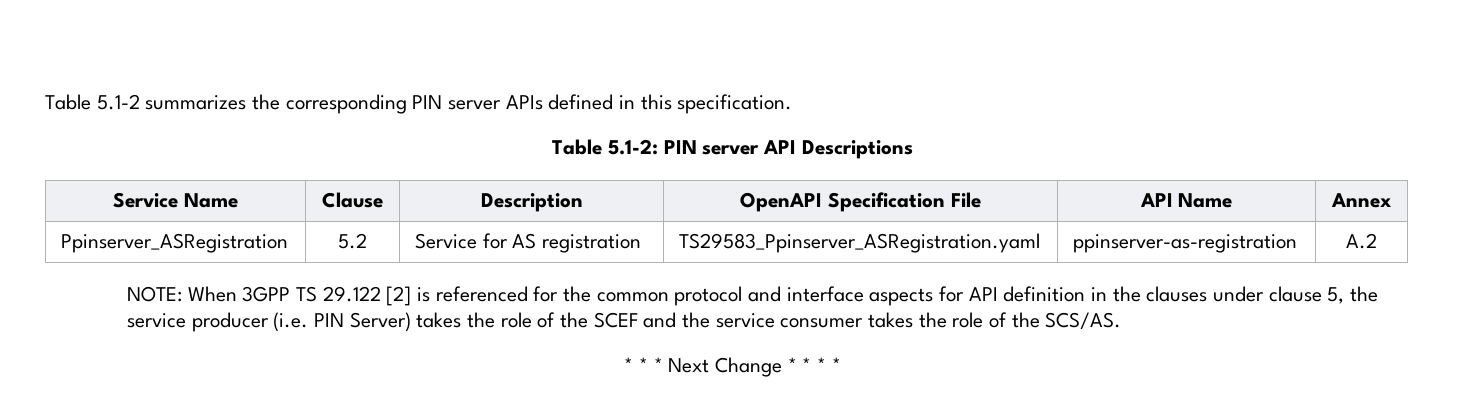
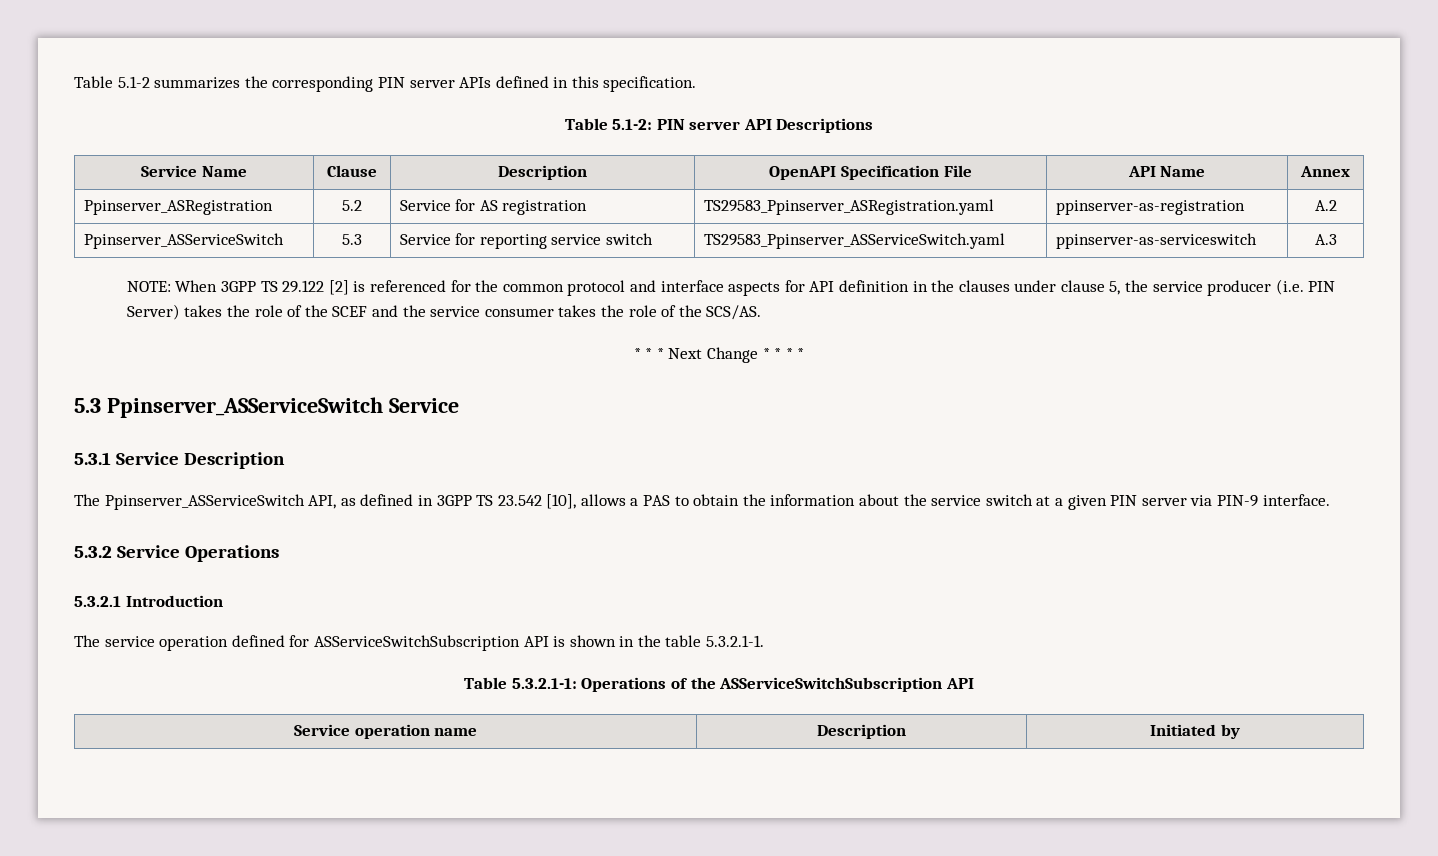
+ Ppinserver_ASServiceSwitch | 5.3 | Service for reporting service switch | TS29583_Ppinserver_ASServiceSwitch.yaml | ppinserver-as-serviceswitch | A.3
+ 5.3 Ppinserver_ASServiceSwitch Service
+ 5.3.1 Service Description
+ The Ppinserver_ASServiceSwitch API, as defined in 3GPP TS 23.542 [10], allows a PAS to obtain the information about the service switch at a given PIN server via PIN-9 interface.
+ 5.3.2 Service Operations
+ 5.3.2.1 Introduction
+ The service operation defined for ASServiceSwitchSubscription API is shown in the table 5.3.2.1-1.
+ Table 5.3.2.1-1: Operations of the ASServiceSwitchSubscription API
+ Service operation name | Description | Initiated by

